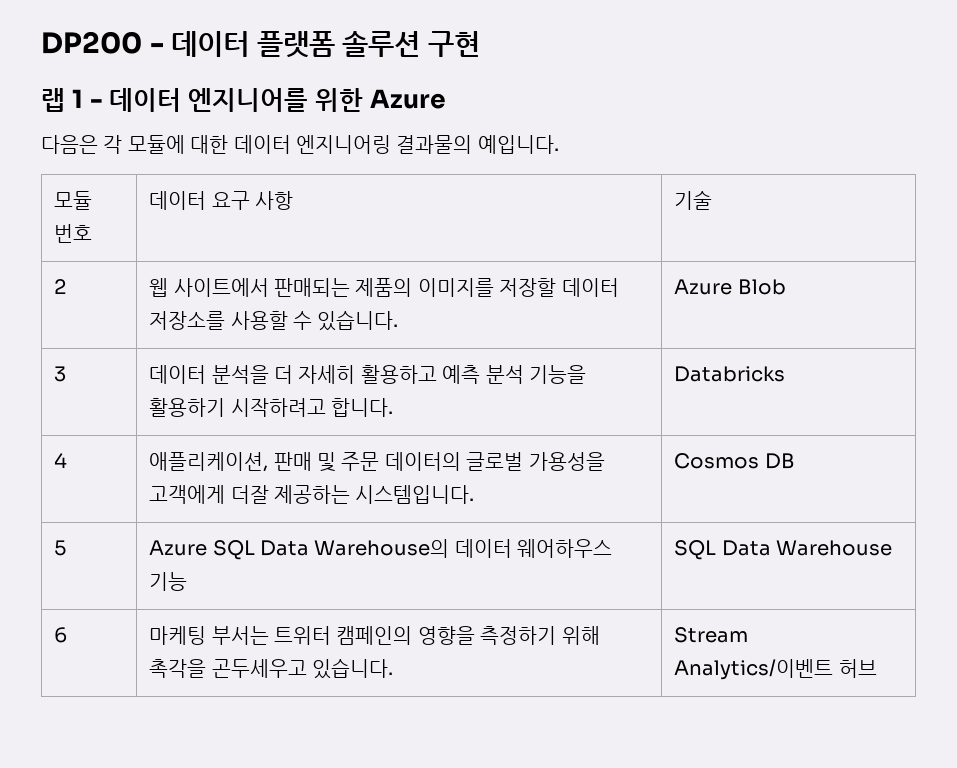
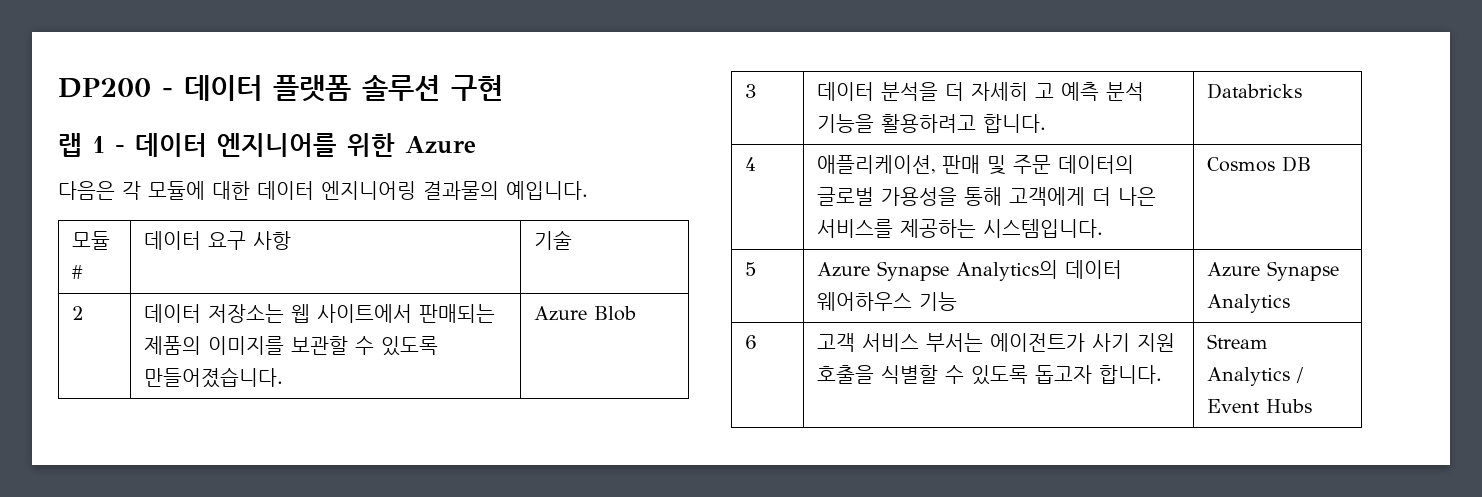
- 모듈 번호 | 데이터 요구 사항 | 기술
+ 모듈 # | 데이터 요구 사항 | 기술
- 2 | 웹 사이트에서 판매되는 제품의 이미지를 저장할 데이터 저장소를 사용할 수 있습니다. | Azure Blob
+ 2 | 데이터 저장소는 웹 사이트에서 판매되는 제품의 이미지를 보관할 수 있도록 만들어졌습니다. | Azure Blob
- 3 | 데이터 분석을 더 자세히 활용하고 예측 분석 기능을 활용하기 시작하려고 합니다. | Databricks
+ 3 | 데이터 분석을 더 자세히 고 예측 분석 기능을 활용하려고 합니다. | Databricks
- 4 | 애플리케이션, 판매 및 주문 데이터의 글로벌 가용성을 고객에게 더잘 제공하는 시스템입니다. | Cosmos DB
+ 4 | 애플리케이션, 판매 및 주문 데이터의 글로벌 가용성을 통해 고객에게 더 나은 서비스를 제공하는 시스템입니다. | Cosmos DB
- 5 | Azure SQL Data Warehouse의 데이터 웨어하우스 기능 | SQL Data Warehouse
- 6 | 마케팅 부서는 트위터 캠페인의 영향을 측정하기 위해 촉각을 곤두세우고 있습니다. | Stream Analytics/이벤트 허브
+ 5 | Azure Synapse Analytics의 데이터 웨어하우스 기능 | Azure Synapse Analytics
+ 6 | 고객 서비스 부서는 에이전트가 사기 지원 호출을 식별할 수 있도록 돕고자 합니다. | Stream Analytics / Event Hubs

